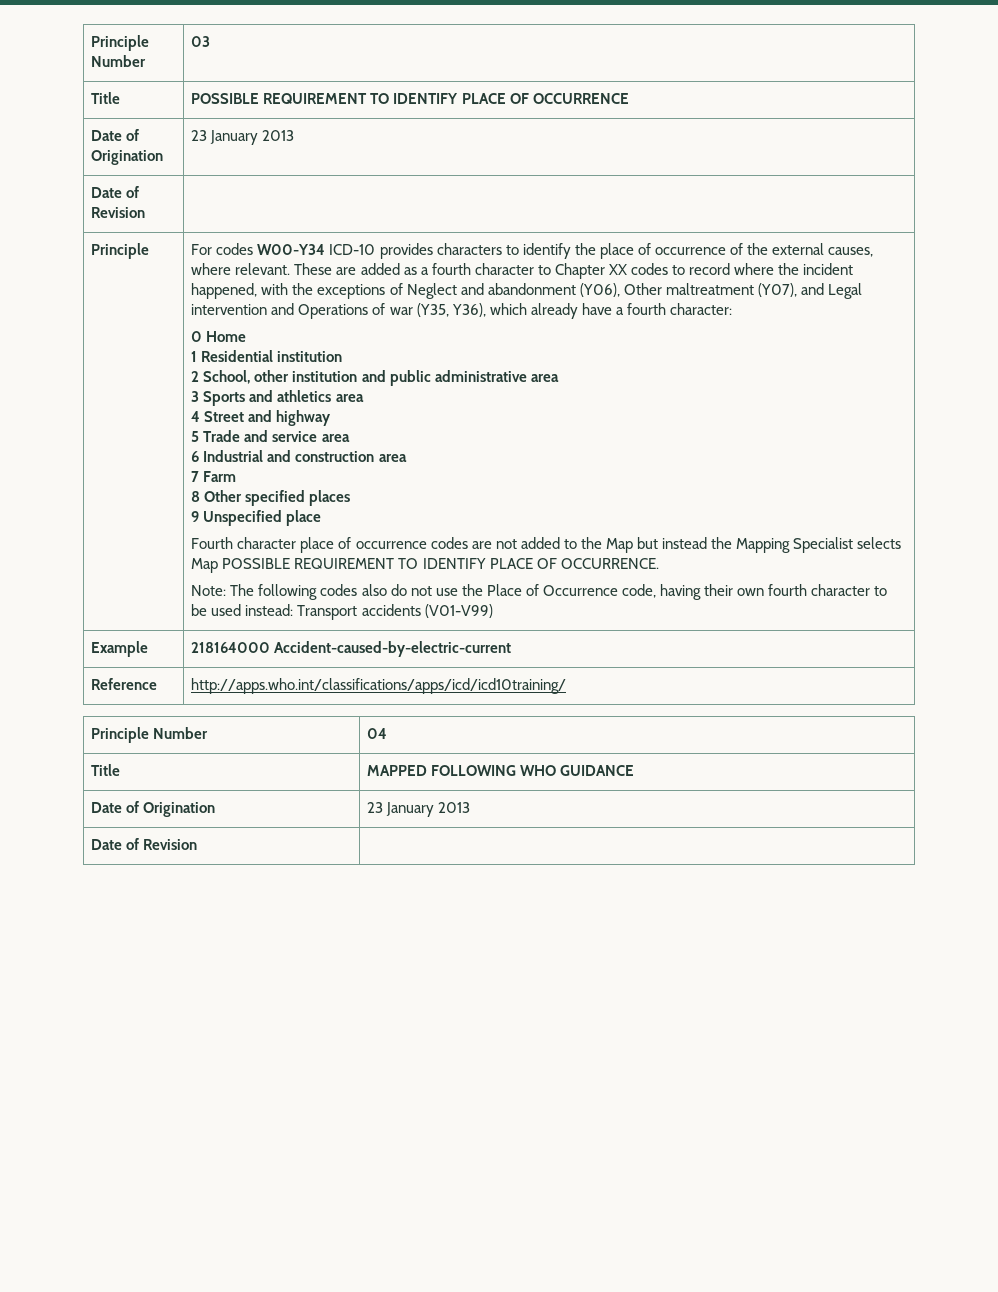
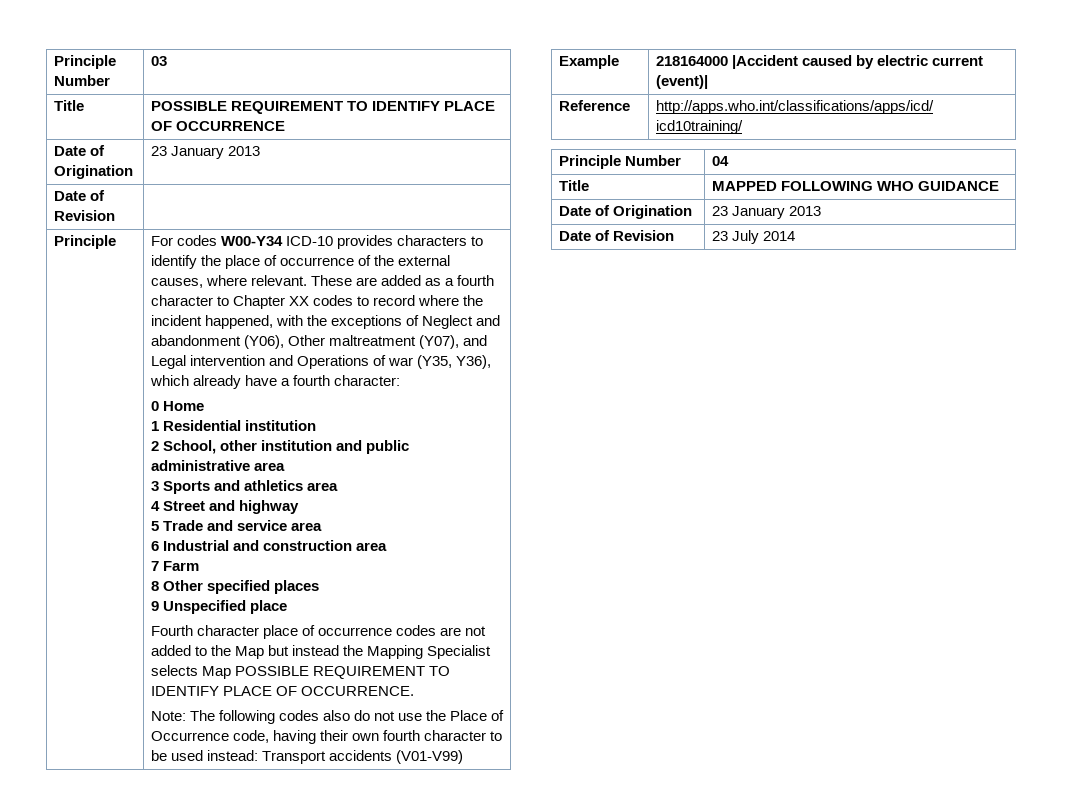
- Example | 218164000 Accident-caused-by-electric-current
+ Example | 218164000 |Accident caused by electric current (event)|
  Title | MAPPED FOLLOWING WHO GUIDANCE
  Date of Origination | 23 January 2013
- Date of Revision |
+ Date of Revision | 23 July 2014

